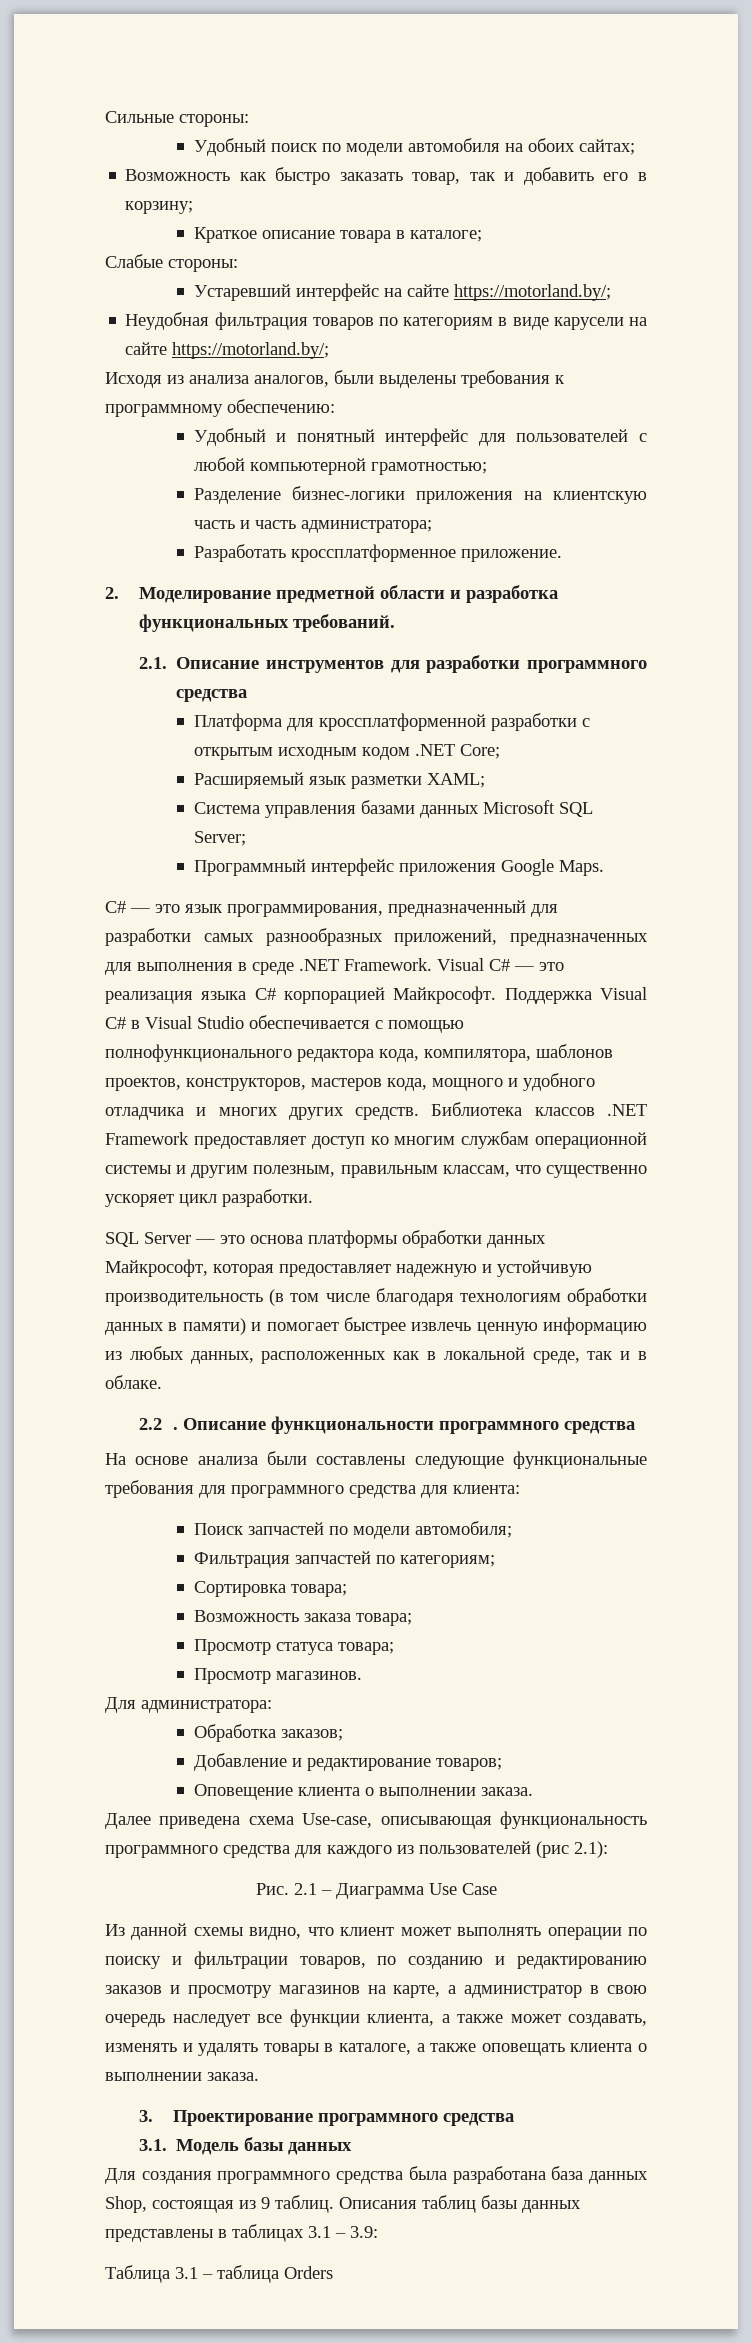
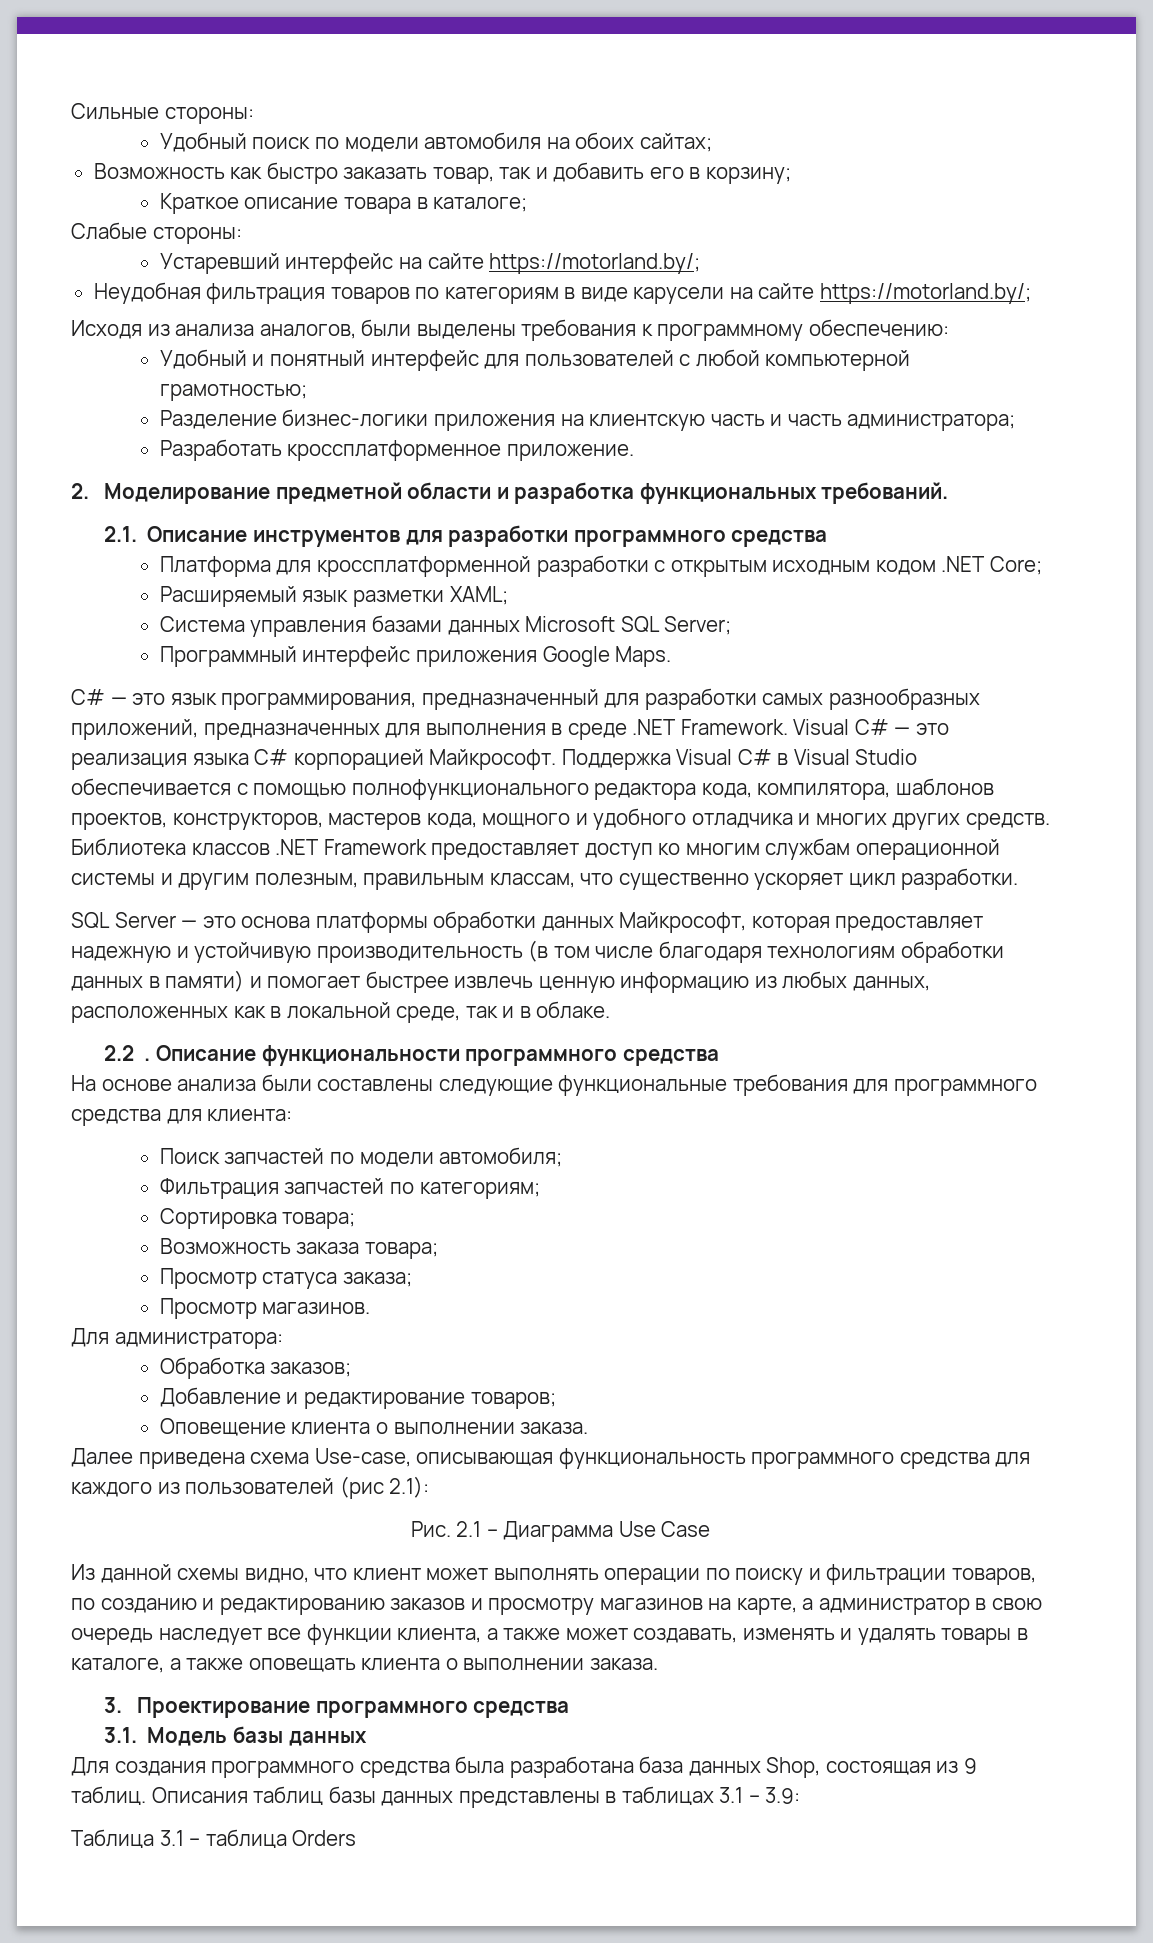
- Просмотр статуса товара;
+ Просмотр статуса заказа;

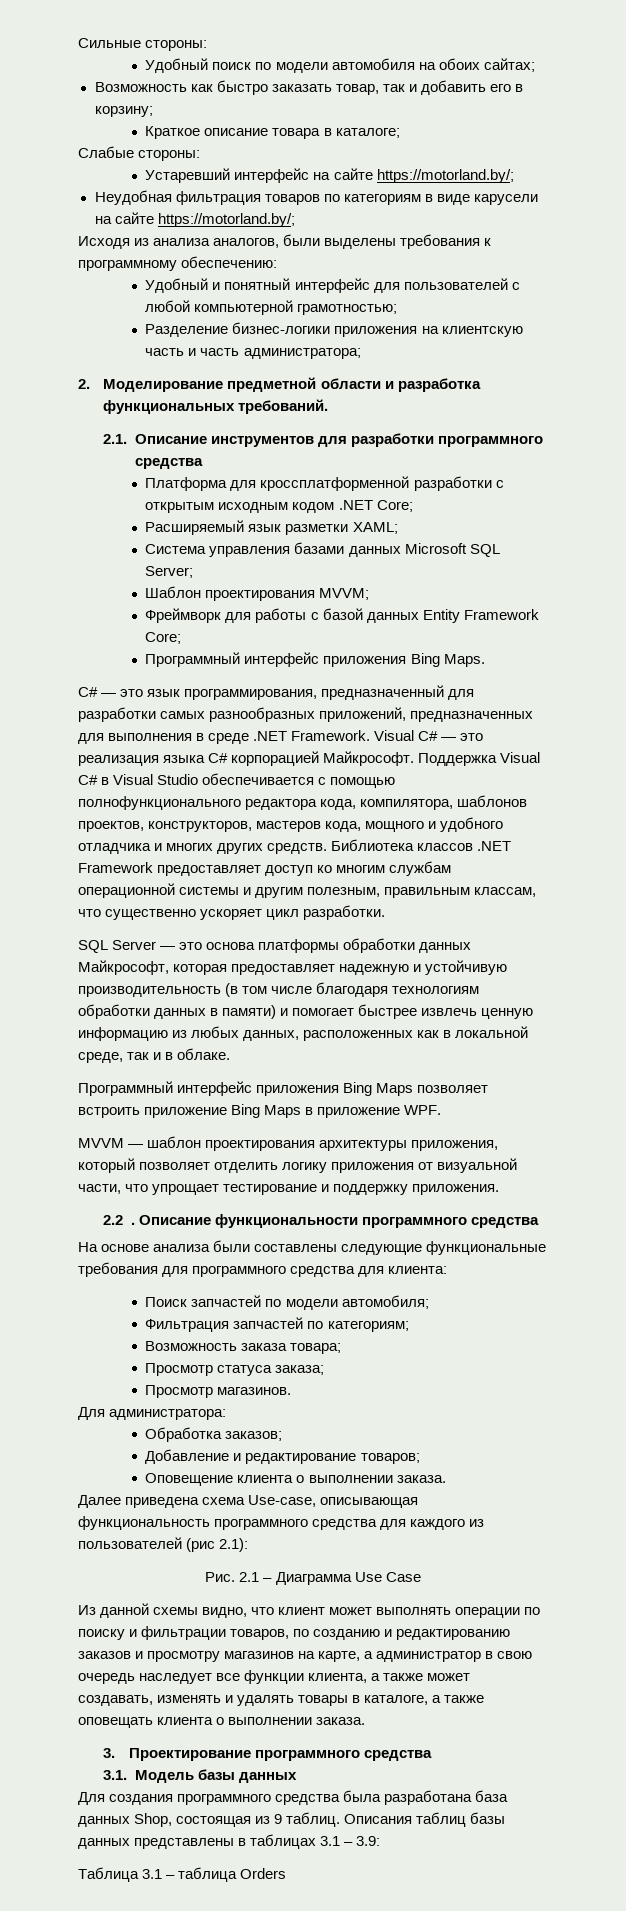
- Разработать кроссплатформенное приложение.
- Программный интерфейс приложения Google Maps.
+ Шаблон проектирования MVVM;
+ Фреймворк для работы с базой данных Entity Framework Core;
+ Программный интерфейс приложения Bing Maps.
+ Программный интерфейс приложения Bing Maps позволяет встроить приложение Bing Maps в приложение WPF.
+ MVVM — шаблон проектирования архитектуры приложения, который позволяет отделить логику приложения от визуальной части, что упрощает тестирование и поддержку приложения.
- Сортировка товара;

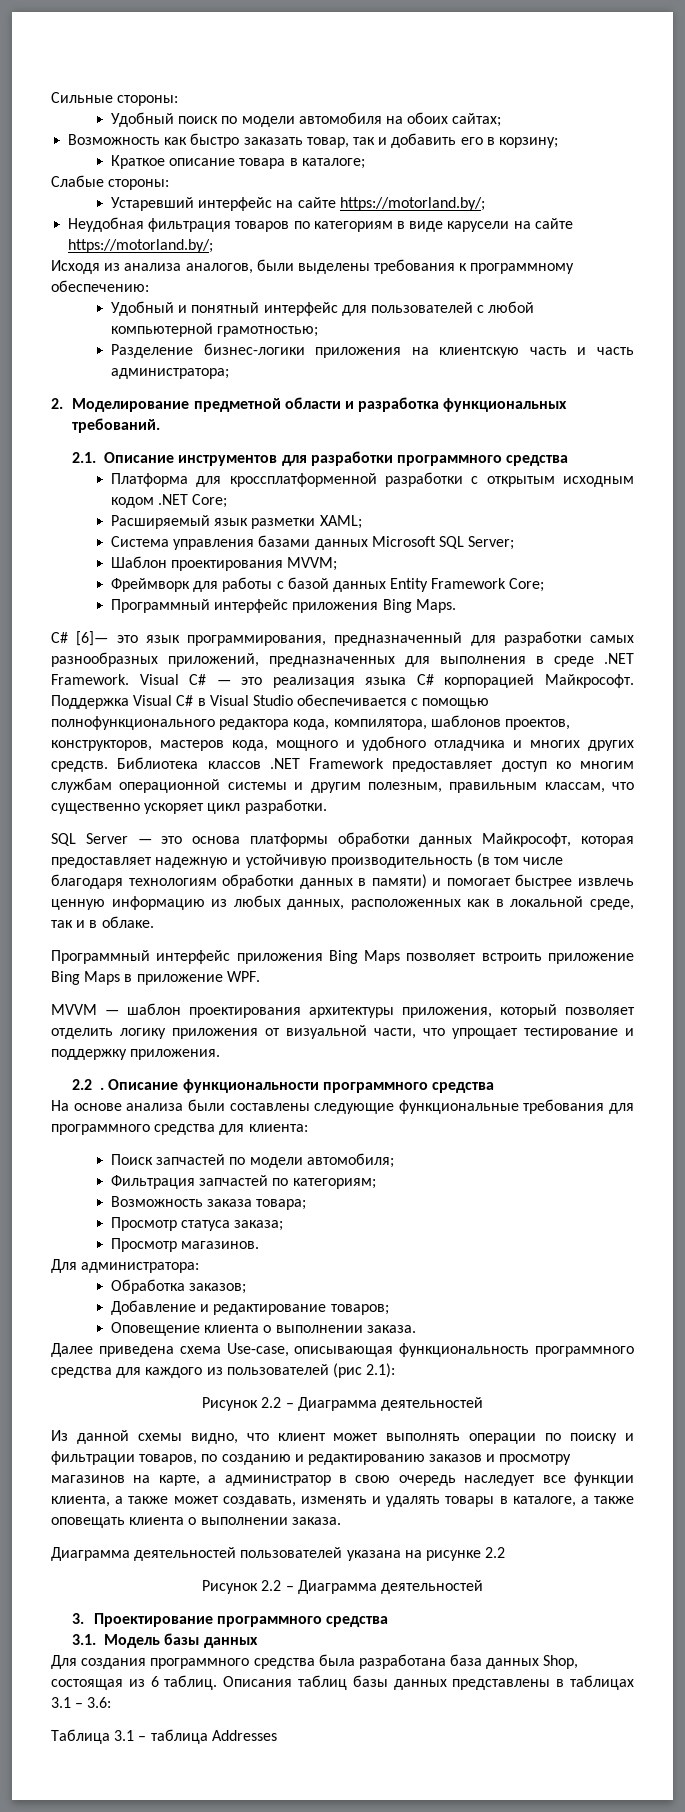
- C# — это язык программирования, предназначенный для разработки самых разнообразных приложений, предназначенных для выполнения в среде .NET Framework.
+ C# [6]— это язык программирования, предназначенный для разработки самых разнообразных приложений, предназначенных для выполнения в среде .NET Framework.
  Далее приведена схема Use-case, описывающая функциональность программного средства для каждого из пользователей (рис 2.1):
- Рис. 2.1 – Диаграмма Use Case
+ Рисунок 2.2 – Диаграмма деятельностей
+ Диаграмма деятельностей пользователей указана на рисунке 2.2
+ Рисунок 2.2 – Диаграмма деятельностей
- Для создания программного средства была разработана база данных Shop, состоящая из 9 таблиц.
+ Для создания программного средства была разработана база данных Shop, состоящая из 6 таблиц.
- Описания таблиц базы данных представлены в таблицах 3.1 – 3.9:
+ Описания таблиц базы данных представлены в таблицах 3.1 – 3.6:
- Таблица 3.1 – таблица Orders
+ Таблица 3.1 – таблица Addresses

